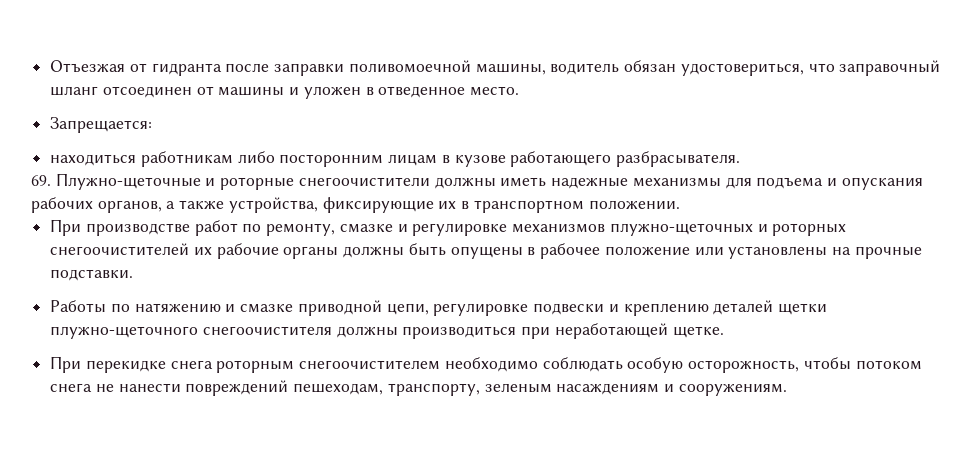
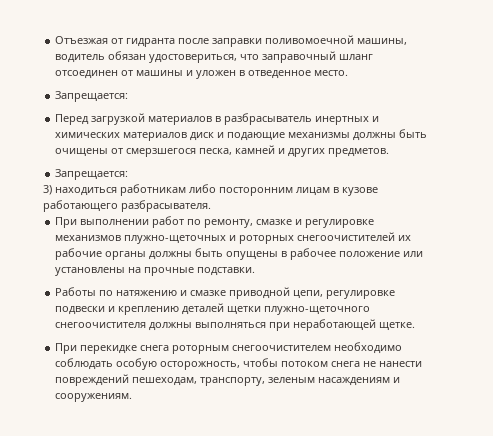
- находиться работникам либо посторонним лицам в кузове работающего разбрасывателя.
+ Перед загрузкой материалов в разбрасыватель инертных и химических материалов диск и подающие механизмы должны быть очищены от смерзшегося песка, камней и других предметов.
+ Запрещается:
+ 3) находиться работникам либо посторонним лицам в кузове работающего разбрасывателя.
- 69. Плужно-щеточные и роторные снегоочистители должны иметь надежные механизмы для подъема и опускания рабочих органов, а также устройства, фиксирующие их в транспортном положении.
- При производстве работ по ремонту, смазке и регулировке механизмов плужно-щеточных и роторных снегоочистителей их рабочие органы должны быть опущены в рабочее положение или установлены на прочные подставки.
+ При выполнении работ по ремонту, смазке и регулировке механизмов плужно-щеточных и роторных снегоочистителей их рабочие органы должны быть опущены в рабочее положение или установлены на прочные подставки.
- Работы по натяжению и смазке приводной цепи, регулировке подвески и креплению деталей щетки плужно-щеточного снегоочистителя должны производиться при неработающей щетке.
+ Работы по натяжению и смазке приводной цепи, регулировке подвески и креплению деталей щетки плужно-щеточного снегоочистителя должны выполняться при неработающей щетке.

